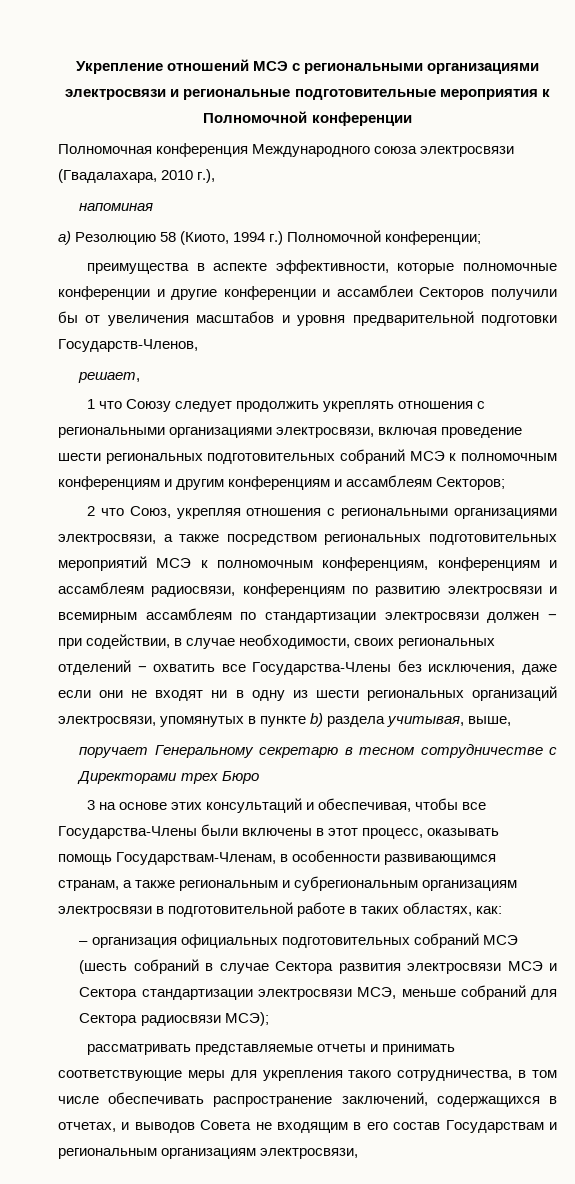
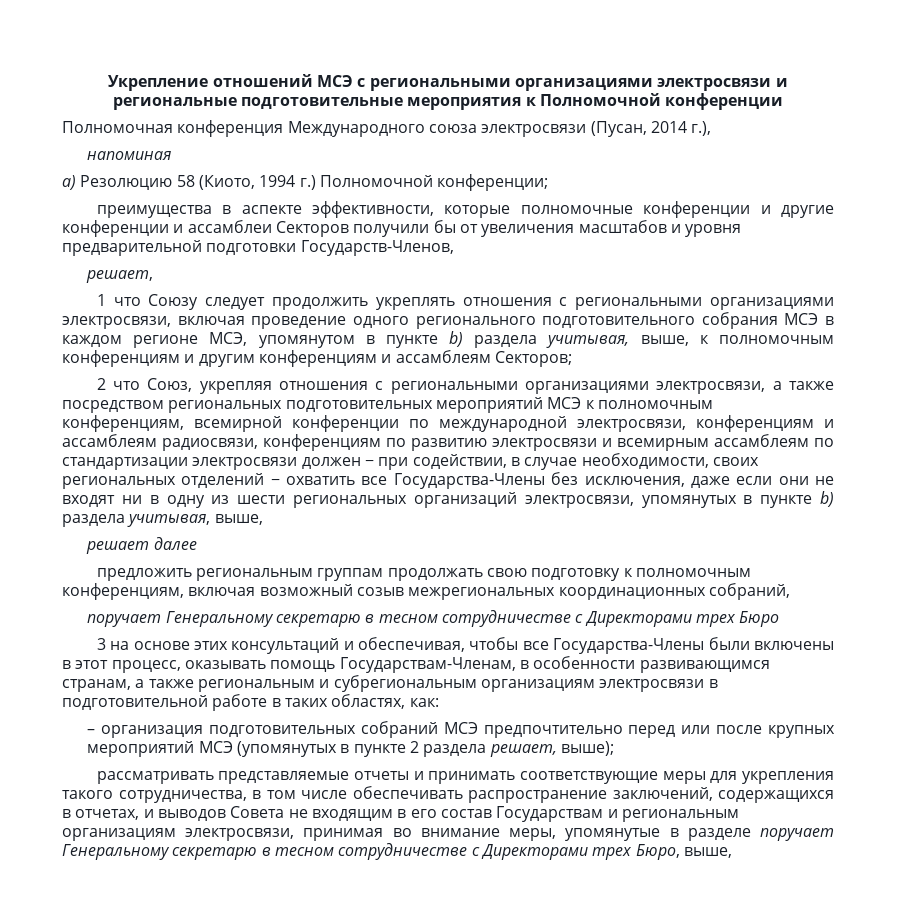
- Полномочная конференция Международного союза электросвязи (Гвадалахара, 2010 г.),
+ Полномочная конференция Международного союза электросвязи (Пусан, 2014 г.),
- 1 что Союзу следует продолжить укреплять отношения с региональными организациями электросвязи, включая проведение шести региональных подготовительных собраний МСЭ к полномочным конференциям и другим конференциям и ассамблеям Секторов;
+ 1 что Союзу следует продолжить укреплять отношения с региональными организациями электросвязи, включая проведение одного регионального подготовительного собрания МСЭ в каждом регионе МСЭ, упомянутом в пункте b) раздела учитывая, выше, к полномочным конференциям и другим конференциям и ассамблеям Секторов;
- 2 что Союз, укрепляя отношения с региональными организациями электросвязи, а также посредством региональных подготовительных мероприятий МСЭ к полномочным конференциям, конференциям и ассамблеям радиосвязи, конференциям по развитию электросвязи и всемирным ассамблеям по стандартизации электросвязи должен − при содействии, в случае необходимости, своих региональных отделений − охватить все Государства-Члены без исключения, даже если они не входят ни в одну из шести региональных организаций электросвязи, упомянутых в пункте b) раздела учитывая, выше,
+ 2 что Союз, укрепляя отношения с региональными организациями электросвязи, а также посредством региональных подготовительных мероприятий МСЭ к полномочным конференциям, всемирной конференции по международной электросвязи, конференциям и ассамблеям радиосвязи, конференциям по развитию электросвязи и всемирным ассамблеям по стандартизации электросвязи должен − при содействии, в случае необходимости, своих региональных отделений − охватить все Государства-Члены без исключения, даже если они не входят ни в одну из шести региональных организаций электросвязи, упомянутых в пункте b) раздела учитывая, выше,
+ решает далее
+ предложить региональным группам продолжать свою подготовку к полномочным конференциям, включая возможный созыв межрегиональных координационных собраний,
- – организация официальных подготовительных собраний МСЭ (шесть собраний в случае Сектора развития электросвязи МСЭ и Сектора стандартизации электросвязи МСЭ, меньше собраний для Сектора радиосвязи МСЭ);
+ – организация подготовительных собраний МСЭ предпочтительно перед или после крупных мероприятий МСЭ (упомянутых в пункте 2 раздела решает, выше);
- рассматривать представляемые отчеты и принимать соответствующие меры для укрепления такого сотрудничества, в том числе обеспечивать распространение заключений, содержащихся в отчетах, и выводов Совета не входящим в его состав Государствам и региональным организациям электросвязи,
+ рассматривать представляемые отчеты и принимать соответствующие меры для укрепления такого сотрудничества, в том числе обеспечивать распространение заключений, содержащихся в отчетах, и выводов Совета не входящим в его состав Государствам и региональным организациям электросвязи, принимая во внимание меры, упомянутые в разделе поручает Генеральному секретарю в тесном сотрудничестве с Директорами трех Бюро, выше,

